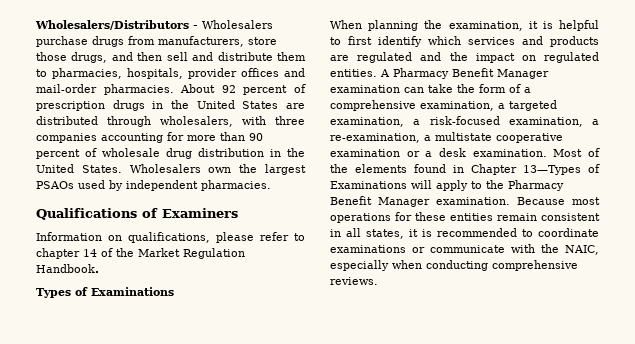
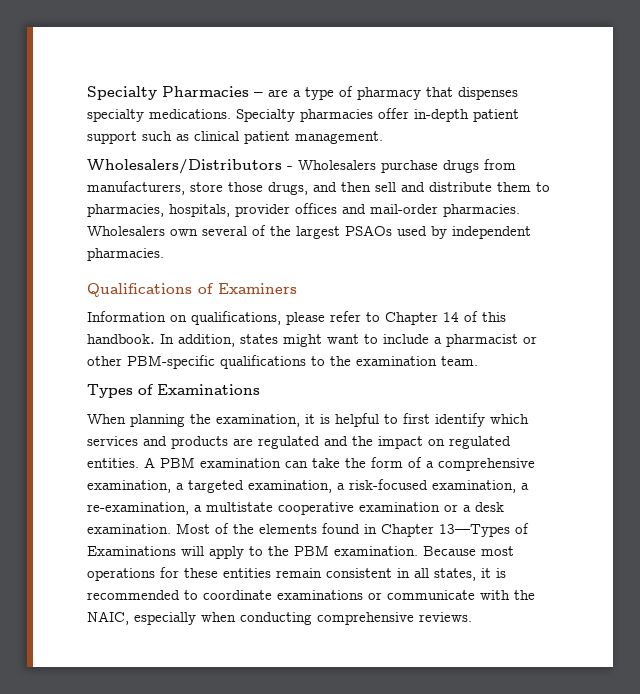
+ Specialty Pharmacies – are a type of pharmacy that dispenses specialty medications. Specialty pharmacies offer in-depth patient support such as clinical patient management.
- About 92 percent of prescription drugs in the United States are distributed through wholesalers, with three companies accounting for more than 90 percent of wholesale drug distribution in the United States. Wholesalers own the largest PSAOs used by independent pharmacies.
+ Wholesalers own several of the largest PSAOs used by independent pharmacies.
- Information on qualifications, please refer to chapter 14 of the Market Regulation Handbook.
+ Information on qualifications, please refer to Chapter 14 of this handbook. In addition, states might want to include a pharmacist or other PBM-specific qualifications to the examination team.
- A Pharmacy Benefit Manager examination can take the form of a comprehensive examination, a targeted examination, a risk-focused examination, a re-examination, a multistate cooperative examination or a desk examination.
+ A PBM examination can take the form of a comprehensive examination, a targeted examination, a risk-focused examination, a re-examination, a multistate cooperative examination or a desk examination.
- Most of the elements found in Chapter 13—Types of Examinations will apply to the Pharmacy Benefit Manager examination.
+ Most of the elements found in Chapter 13—Types of Examinations will apply to the PBM examination.

